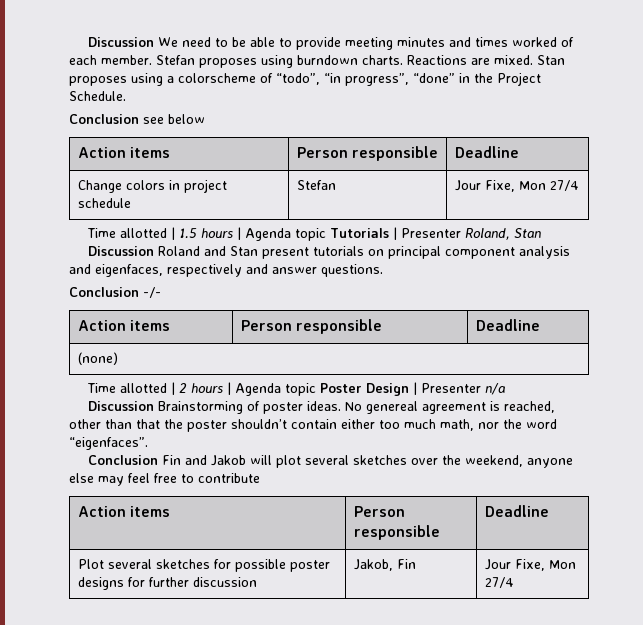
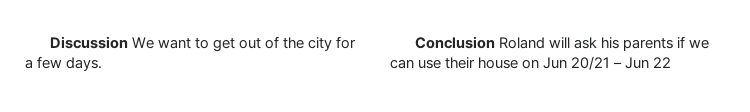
- Discussion We need to be able to provide meeting minutes and times worked of each member. Stefan proposes using burndown charts. Reactions are mixed. Stan proposes using a colorscheme of “todo”, “in progress”, “done” in the Project Schedule.
- Conclusion see below
- Action items | Person responsible | Deadline
- Change colors in project schedule | Stefan | Jour Fixe, Mon 27/4
- Time allotted | 1.5 hours | Agenda topic Tutorials | Presenter Roland, Stan
- Discussion Roland and Stan present tutorials on principal component analysis and eigenfaces, respectively and answer questions.
- Conclusion -/-
- Action items | Person responsible | Deadline
- (none)
- Time allotted | 2 hours | Agenda topic Poster Design | Presenter n/a
- Discussion Brainstorming of poster ideas. No genereal agreement is reached, other than that the poster shouldn’t contain either too much math, nor the word “eigenfaces”.
- Conclusion Fin and Jakob will plot several sketches over the weekend, anyone else may feel free to contribute
- Action items | Person responsible | Deadline
- Plot several sketches for possible poster designs for further discussion | Jakob, Fin | Jour Fixe, Mon 27/4
+ Discussion We want to get out of the city for a few days.
+ Conclusion Roland will ask his parents if we can use their house on Jun 20/21 – Jun 22

